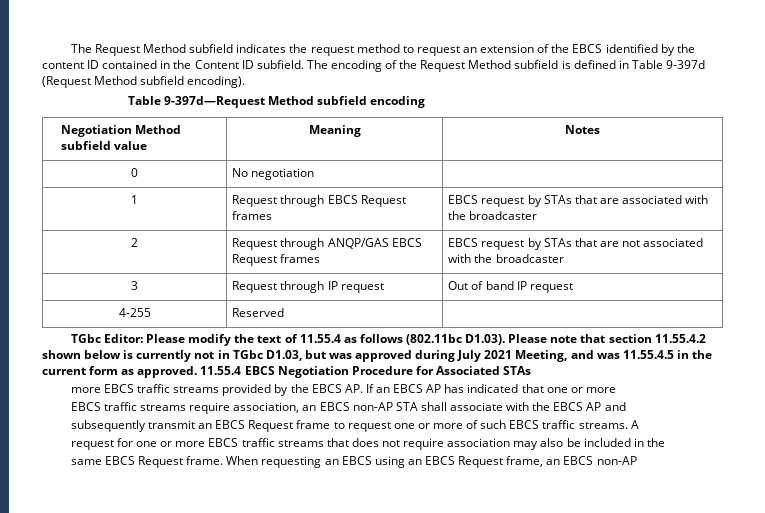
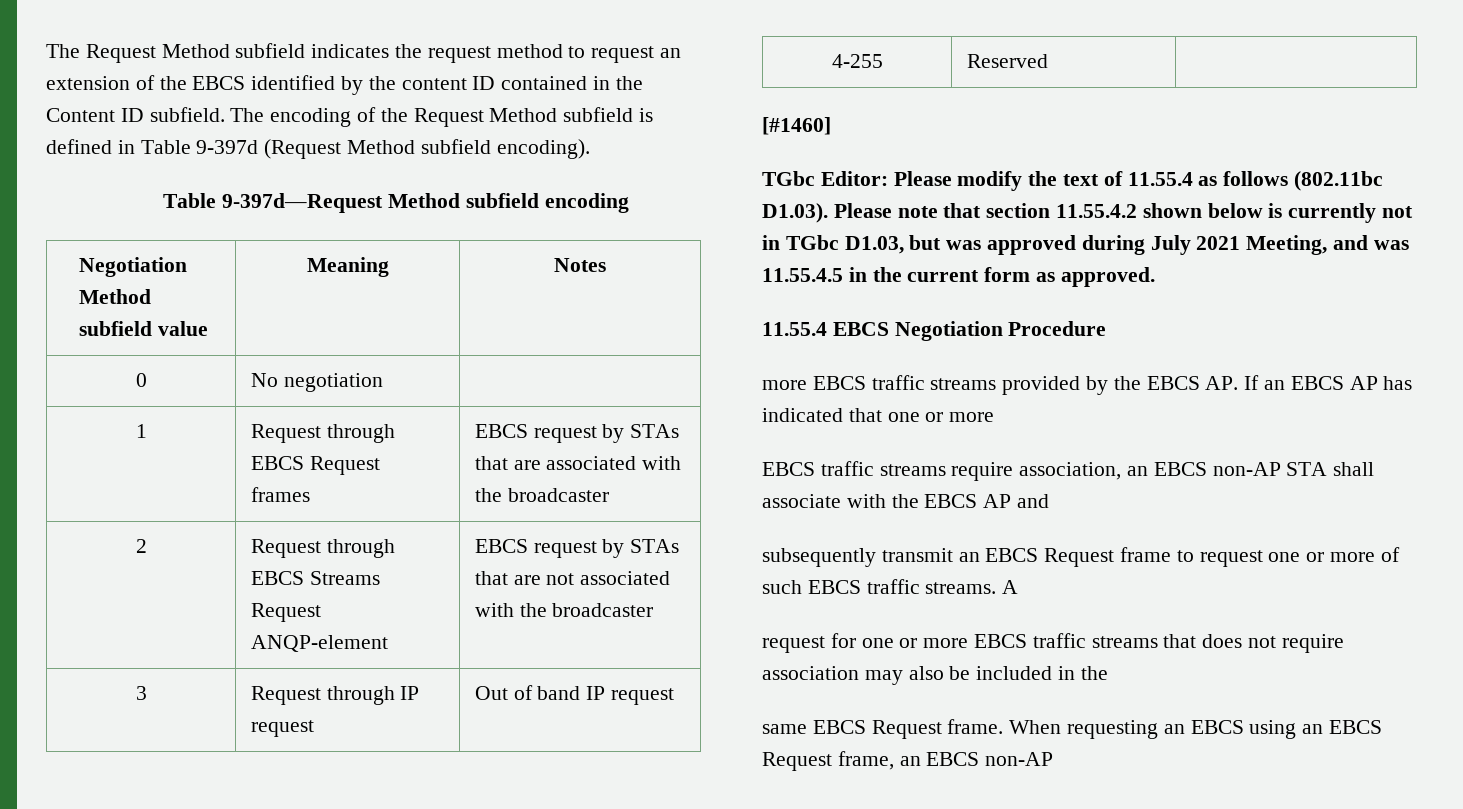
- 2 | Request through ANQP/GAS EBCS Request frames | EBCS request by STAs that are not associated with the broadcaster
+ 2 | Request through EBCS Streams Request ANQP-element | EBCS request by STAs that are not associated with the broadcaster
+ [#1460]
- TGbc Editor: Please modify the text of 11.55.4 as follows (802.11bc D1.03). Please note that section 11.55.4.2 shown below is currently not in TGbc D1.03, but was approved during July 2021 Meeting, and was 11.55.4.5 in the current form as approved. 11.55.4 EBCS Negotiation Procedure for Associated STAs
+ TGbc Editor: Please modify the text of 11.55.4 as follows (802.11bc D1.03). Please note that section 11.55.4.2 shown below is currently not in TGbc D1.03, but was approved during July 2021 Meeting, and was 11.55.4.5 in the current form as approved.
+ 11.55.4 EBCS Negotiation Procedure

